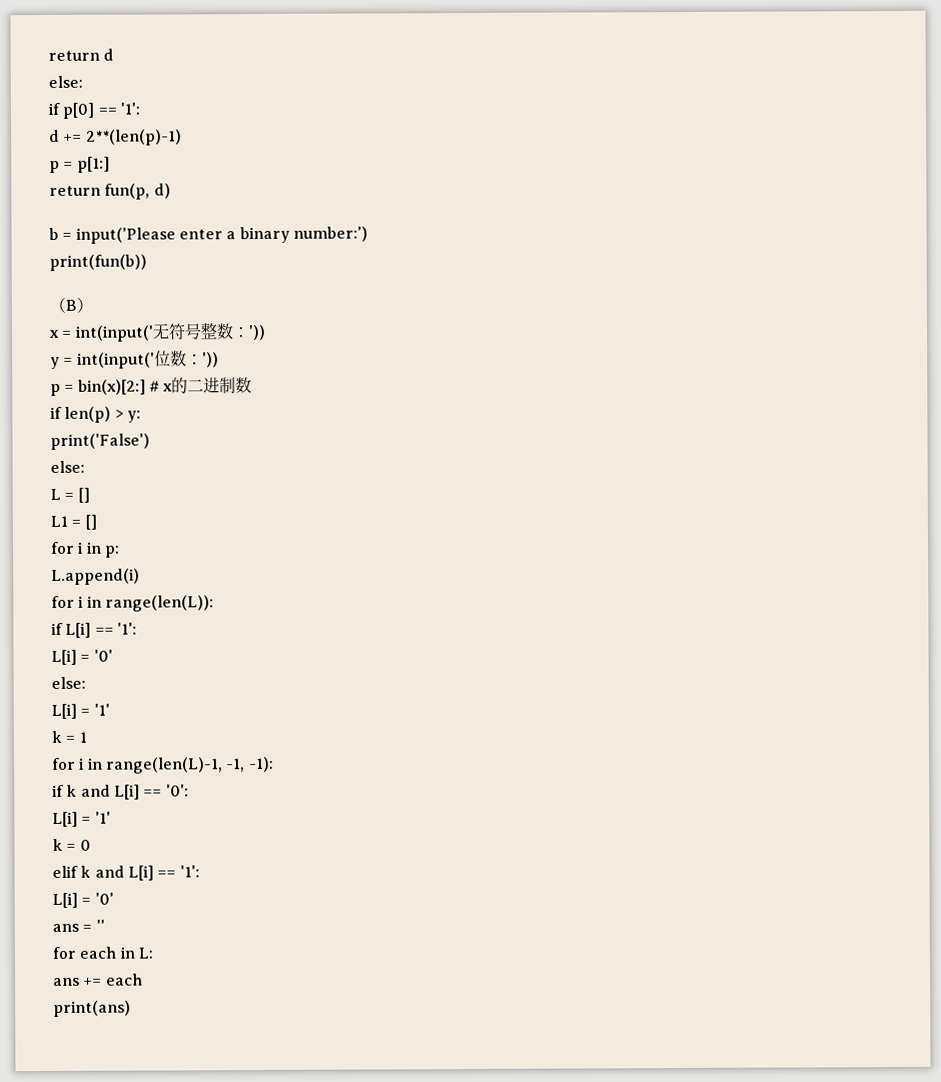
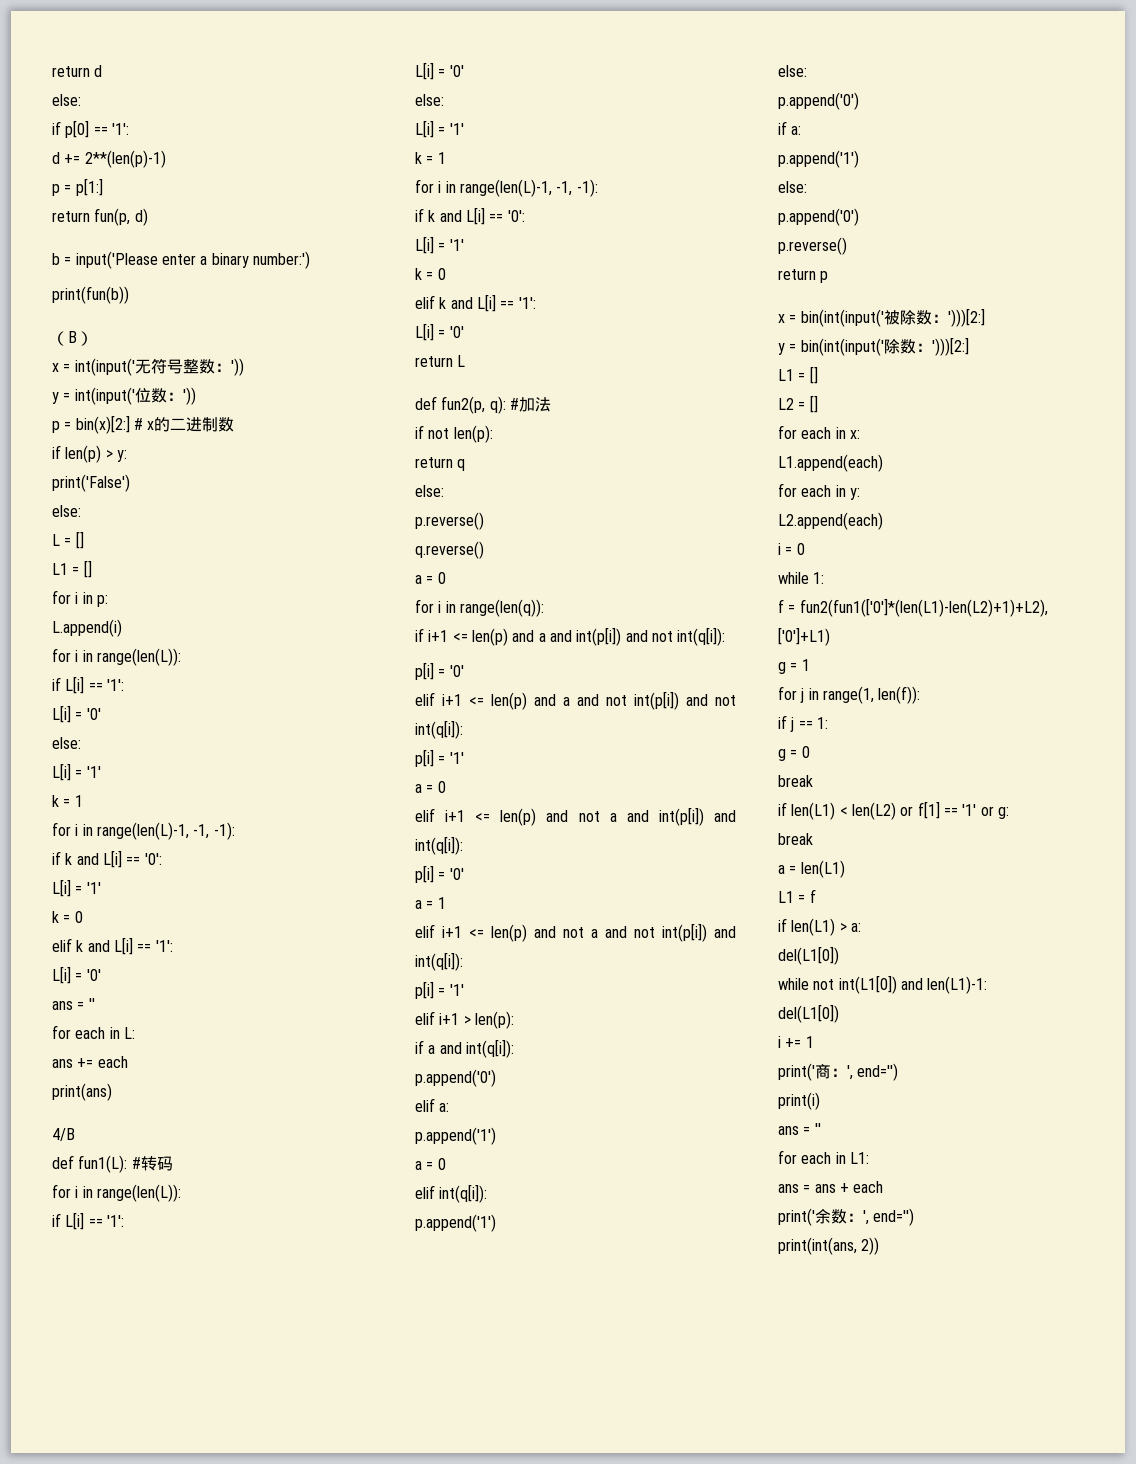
+ 4/B
+ def fun1(L): #转码
+ for i in range(len(L)):
+ if L[i] == '1':
+ L[i] = '0'
+ else:
+ L[i] = '1'
+ k = 1
+ for i in range(len(L)-1, -1, -1):
+ if k and L[i] == '0':
+ L[i] = '1'
+ k = 0
+ elif k and L[i] == '1':
+ L[i] = '0'
+ return L
+ def fun2(p, q): #加法
+ if not len(p):
+ return q
+ else:
+ p.reverse()
+ q.reverse()
+ a = 0
+ for i in range(len(q)):
+ if i+1 <= len(p) and a and int(p[i]) and not int(q[i]):
+ p[i] = '0'
+ elif i+1 <= len(p) and a and not int(p[i]) and not int(q[i]):
+ p[i] = '1'
+ a = 0
+ elif i+1 <= len(p) and not a and int(p[i]) and int(q[i]):
+ p[i] = '0'
+ a = 1
+ elif i+1 <= len(p) and not a and not int(p[i]) and int(q[i]):
+ p[i] = '1'
+ elif i+1 > len(p):
+ if a and int(q[i]):
+ p.append('0')
+ elif a:
+ p.append('1')
+ a = 0
+ elif int(q[i]):
+ p.append('1')
+ else:
+ p.append('0')
+ if a:
+ p.append('1')
+ else:
+ p.append('0')
+ p.reverse()
+ return p
+ x = bin(int(input('被除数：')))[2:]
+ y = bin(int(input('除数：')))[2:]
+ L1 = []
+ L2 = []
+ for each in x:
+ L1.append(each)
+ for each in y:
+ L2.append(each)
+ i = 0
+ while 1:
+ f = fun2(fun1(['0']*(len(L1)-len(L2)+1)+L2), ['0']+L1)
+ g = 1
+ for j in range(1, len(f)):
+ if j == 1:
+ g = 0
+ break
+ if len(L1) < len(L2) or f[1] == '1' or g:
+ break
+ a = len(L1)
+ L1 = f
+ if len(L1) > a:
+ del(L1[0])
+ while not int(L1[0]) and len(L1)-1:
+ del(L1[0])
+ i += 1
+ print('商：', end='')
+ print(i)
+ ans = ''
+ for each in L1:
+ ans = ans + each
+ print('余数：', end='')
+ print(int(ans, 2))

